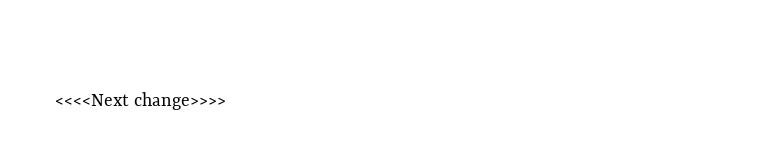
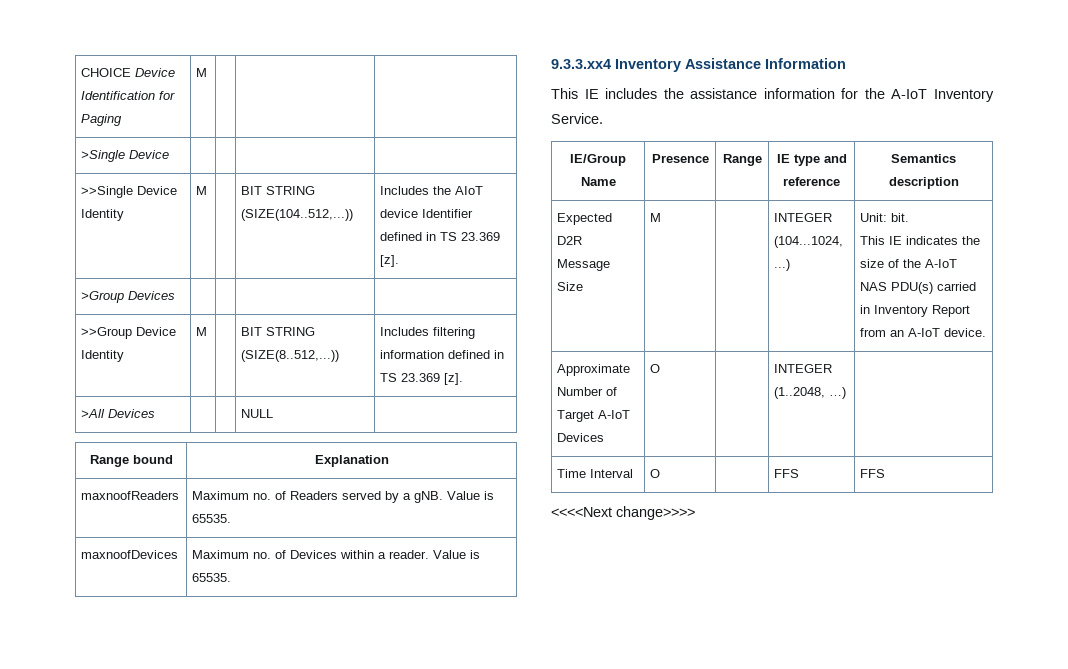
+ CHOICE Device Identification for Paging | M | | |
+ >Single Device | | | |
+ >>Single Device Identity | M | | BIT STRING (SIZE(104..512,...)) | Includes the AIoT device Identifier defined in TS 23.369 [z].
+ >Group Devices | | | |
+ >>Group Device Identity | M | | BIT STRING (SIZE(8..512,...)) | Includes filtering information defined in TS 23.369 [z].
+ >All Devices | | | NULL |
+ Range bound | Explanation
+ maxnoofReaders | Maximum no. of Readers served by a gNB. Value is 65535.
+ maxnoofDevices | Maximum no. of Devices within a reader. Value is 65535.
+ 9.3.3.xx4 Inventory Assistance Information
+ This IE includes the assistance information for the A-IoT Inventory Service.
+ IE/Group Name | Presence | Range | IE type and reference | Semantics description
+ Expected D2R Message Size | M | | INTEGER (104...1024, ...) | Unit: bit.
+ This IE indicates the size of the A-IoT NAS PDU(s) carried in Inventory Report from an A-IoT device.
+ Approximate Number of Target A-IoT Devices | O | | INTEGER (1..2048, …) |
+ Time Interval | O | | FFS | FFS

